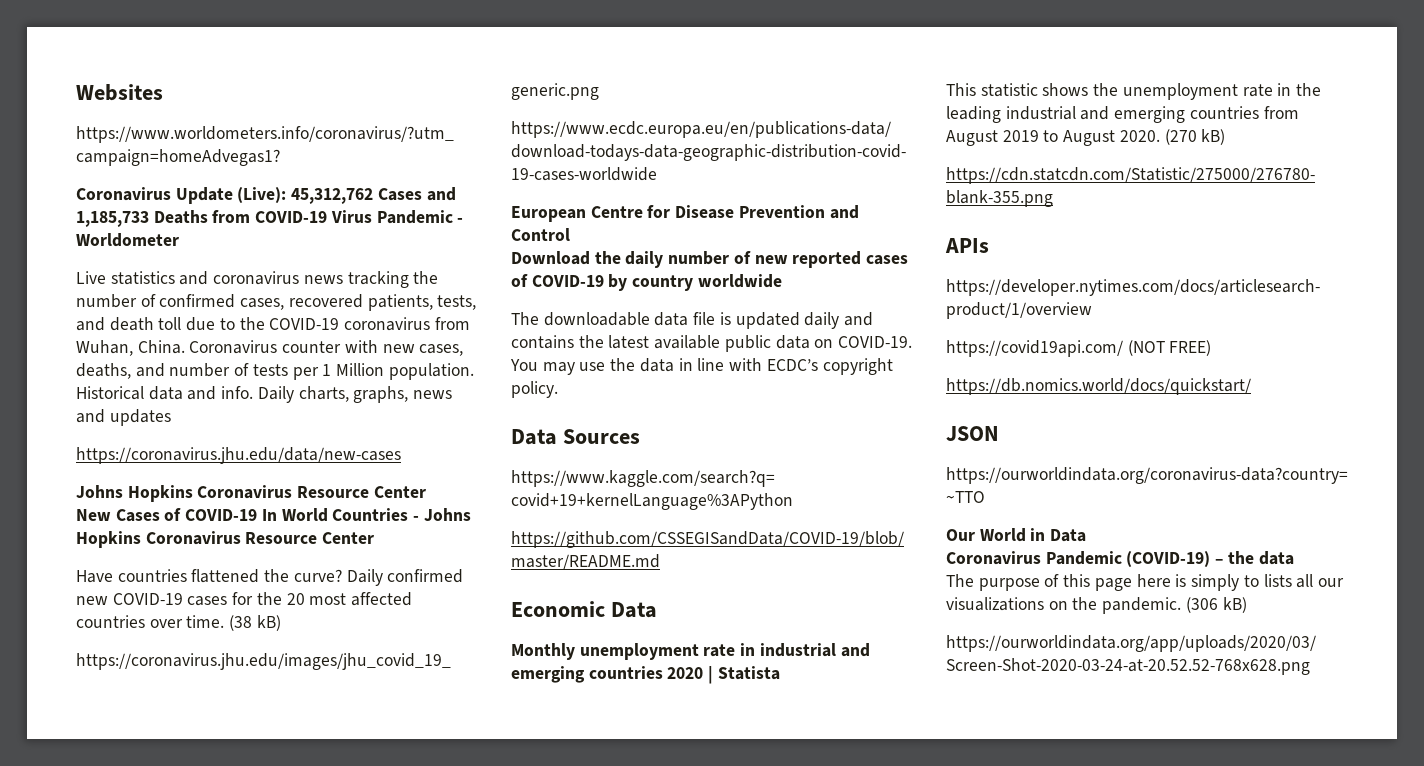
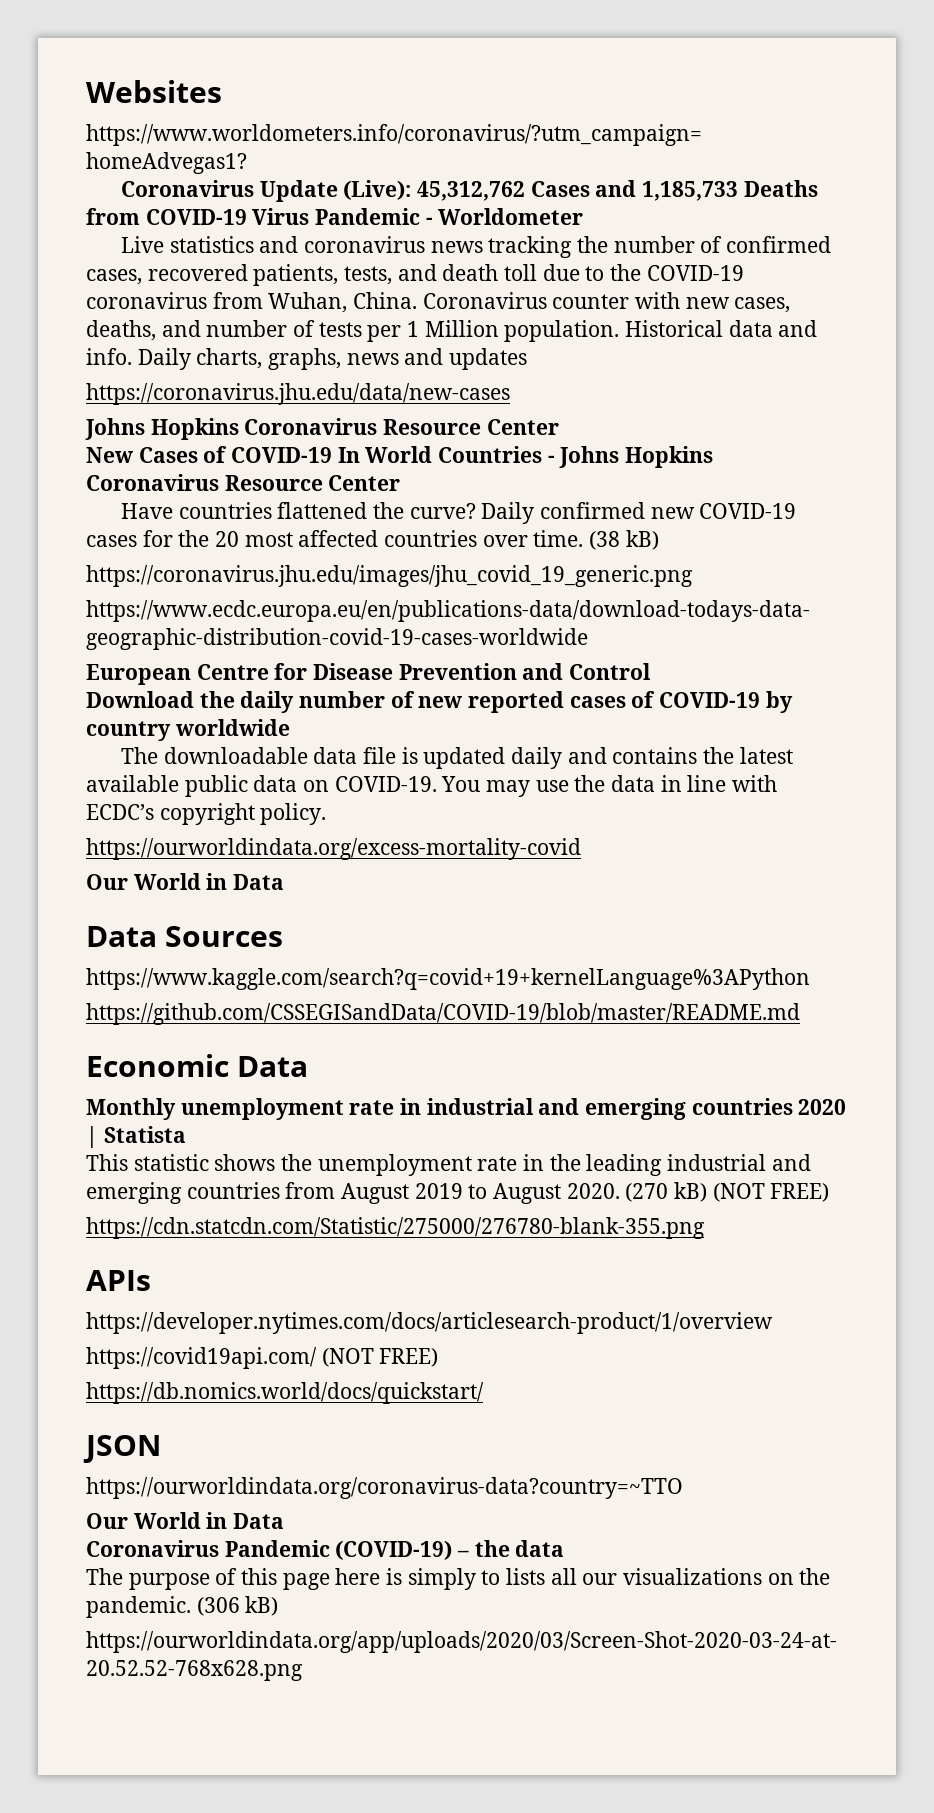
+ https://ourworldindata.org/excess-mortality-covid
+ Our World in Data
- (270 kB)
+ (270 kB) (NOT FREE)

